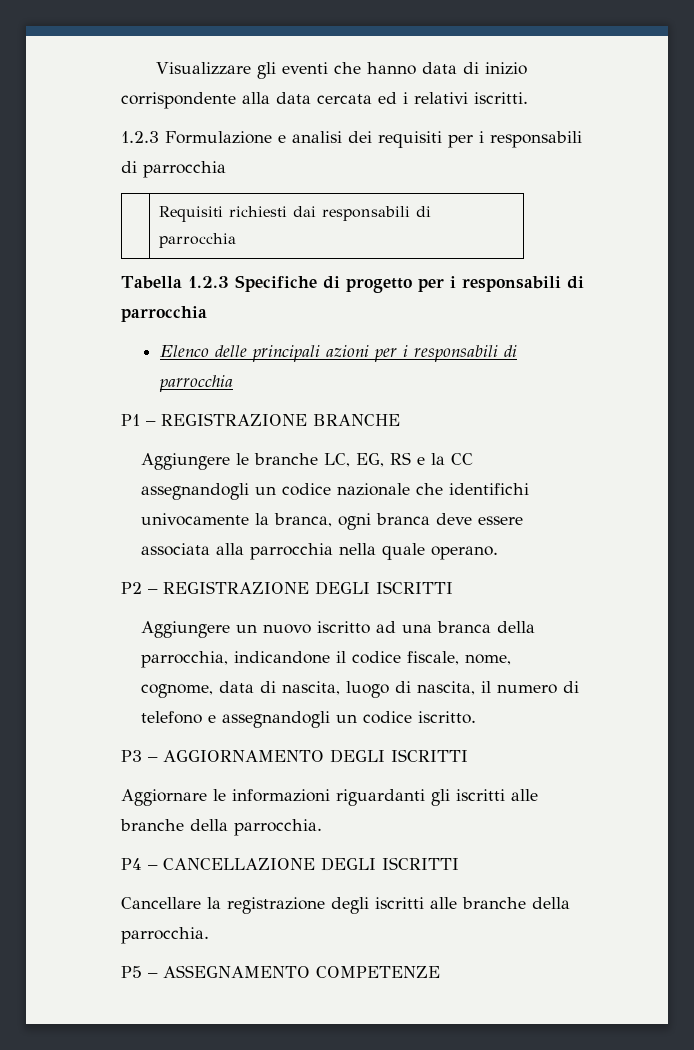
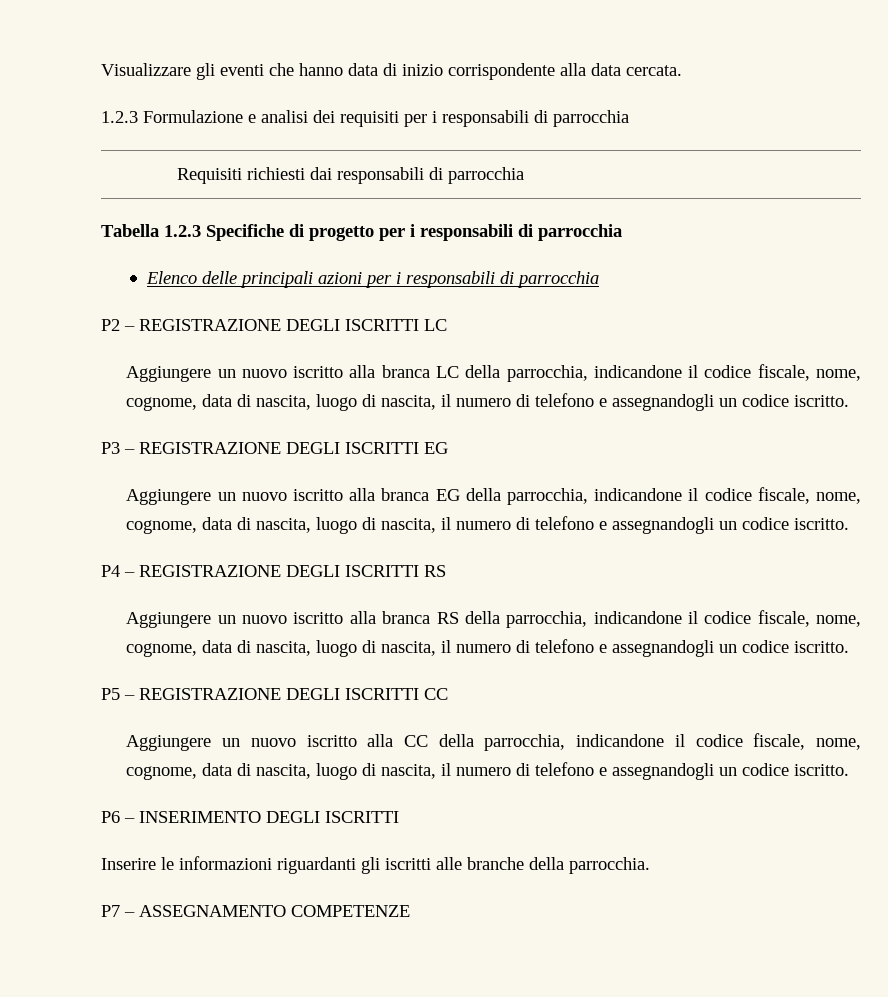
- Visualizzare gli eventi che hanno data di inizio corrispondente alla data cercata ed i relativi iscritti.
+ Visualizzare gli eventi che hanno data di inizio corrispondente alla data cercata.
- P1 – REGISTRAZIONE BRANCHE
- Aggiungere le branche LC, EG, RS e la CC assegnandogli un codice nazionale che identifichi univocamente la branca, ogni branca deve essere associata alla parrocchia nella quale operano.
- P2 – REGISTRAZIONE DEGLI ISCRITTI
- Aggiungere un nuovo iscritto ad una branca della parrocchia, indicandone il codice fiscale, nome, cognome, data di nascita, luogo di nascita, il numero di telefono e assegnandogli un codice iscritto.
+ P2 – REGISTRAZIONE DEGLI ISCRITTI LC
+ Aggiungere un nuovo iscritto alla branca LC della parrocchia, indicandone il codice fiscale, nome, cognome, data di nascita, luogo di nascita, il numero di telefono e assegnandogli un codice iscritto.
- P3 – AGGIORNAMENTO DEGLI ISCRITTI
- Aggiornare le informazioni riguardanti gli iscritti alle branche della parrocchia.
+ P3 – REGISTRAZIONE DEGLI ISCRITTI EG
+ Aggiungere un nuovo iscritto alla branca EG della parrocchia, indicandone il codice fiscale, nome, cognome, data di nascita, luogo di nascita, il numero di telefono e assegnandogli un codice iscritto.
+ P4 – REGISTRAZIONE DEGLI ISCRITTI RS
+ Aggiungere un nuovo iscritto alla branca RS della parrocchia, indicandone il codice fiscale, nome, cognome, data di nascita, luogo di nascita, il numero di telefono e assegnandogli un codice iscritto.
+ P5 – REGISTRAZIONE DEGLI ISCRITTI CC
+ Aggiungere un nuovo iscritto alla CC della parrocchia, indicandone il codice fiscale, nome, cognome, data di nascita, luogo di nascita, il numero di telefono e assegnandogli un codice iscritto.
+ P6 – INSERIMENTO DEGLI ISCRITTI
+ Inserire le informazioni riguardanti gli iscritti alle branche della parrocchia.
- P4 – CANCELLAZIONE DEGLI ISCRITTI
- Cancellare la registrazione degli iscritti alle branche della parrocchia.
- P5 – ASSEGNAMENTO COMPETENZE
+ P7 – ASSEGNAMENTO COMPETENZE

